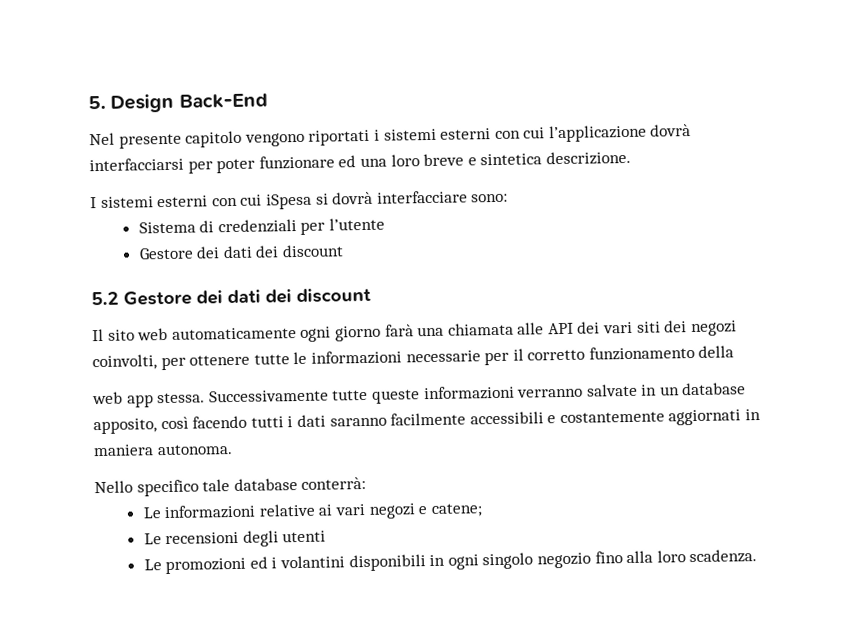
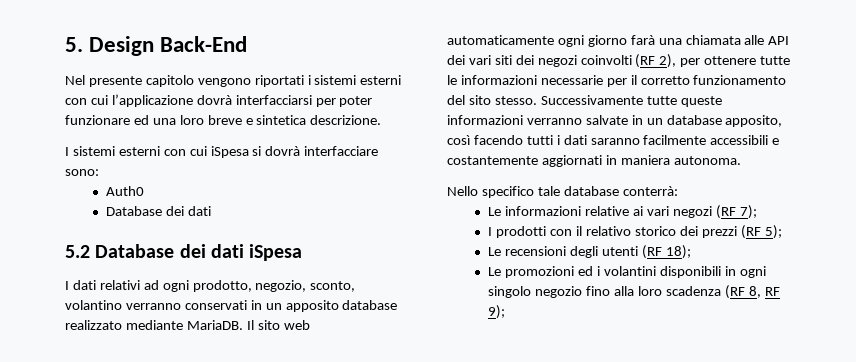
- Sistema di credenziali per l’utente
- Gestore dei dati dei discount
+ Auth0
+ Database dei dati
- 5.2 Gestore dei dati dei discount
- Il sito web automaticamente ogni giorno farà una chiamata alle API dei vari siti dei negozi coinvolti, per ottenere tutte le informazioni necessarie per il corretto funzionamento della
- web app stessa.
+ 5.2 Database dei dati iSpesa
+ I dati relativi ad ogni prodotto, negozio, sconto, volantino verranno conservati in un apposito database realizzato mediante MariaDB. Il sito web automaticamente ogni giorno farà una chiamata alle API dei vari siti dei negozi coinvolti (RF 2), per ottenere tutte le informazioni necessarie per il corretto funzionamento del sito stesso.
- Le informazioni relative ai vari negozi e catene;
+ Le informazioni relative ai vari negozi (RF 7);
+ I prodotti con il relativo storico dei prezzi (RF 5);
- Le recensioni degli utenti
+ Le recensioni degli utenti (RF 18);
- Le promozioni ed i volantini disponibili in ogni singolo negozio fino alla loro scadenza.
+ Le promozioni ed i volantini disponibili in ogni singolo negozio fino alla loro scadenza (RF 8, RF 9);

